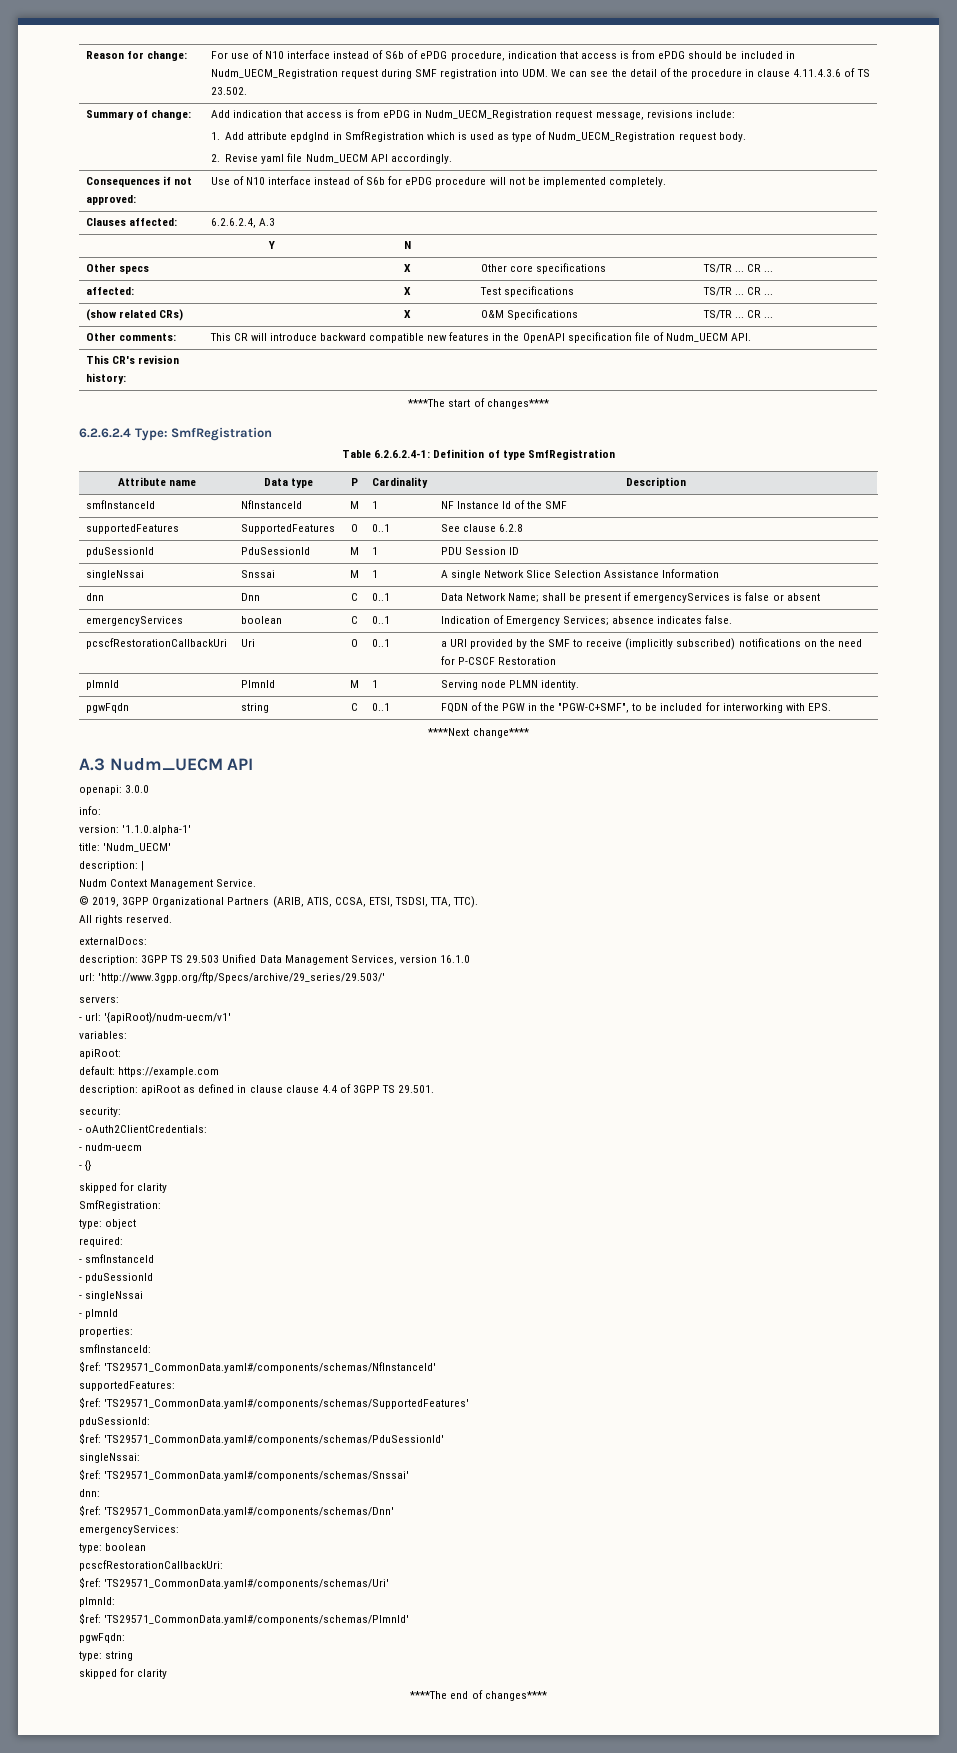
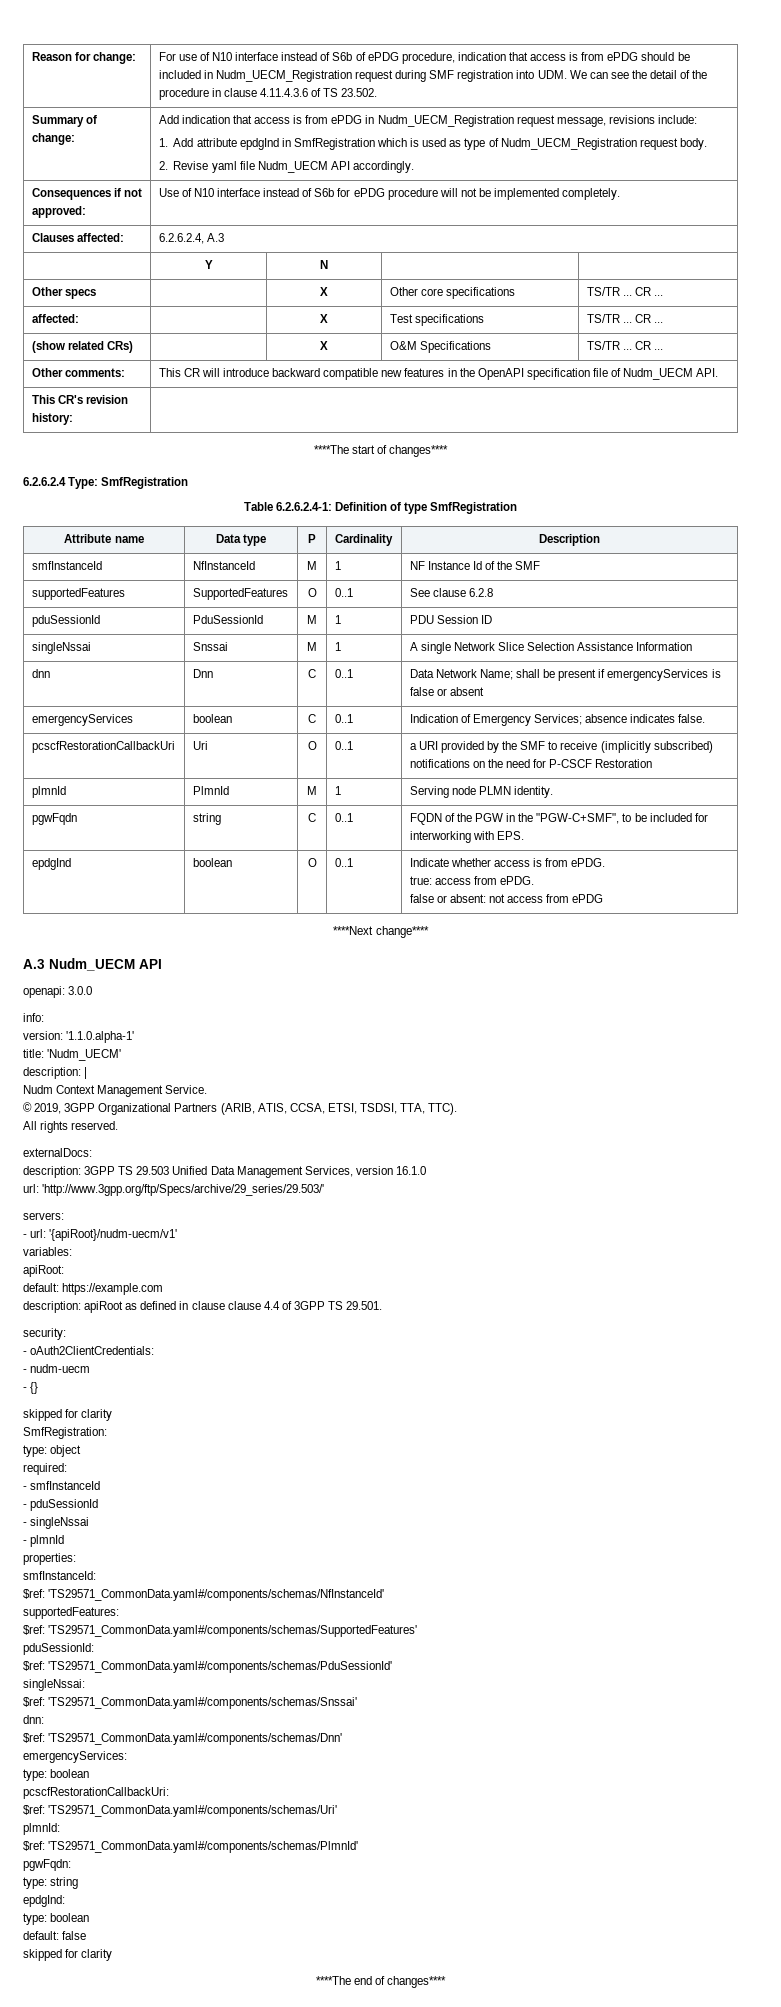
+ epdgInd | boolean | O | 0..1 | Indicate whether access is from ePDG.
+ true: access from ePDG.
+ false or absent: not access from ePDG
+ epdgInd:
+ type: boolean
+ default: false

